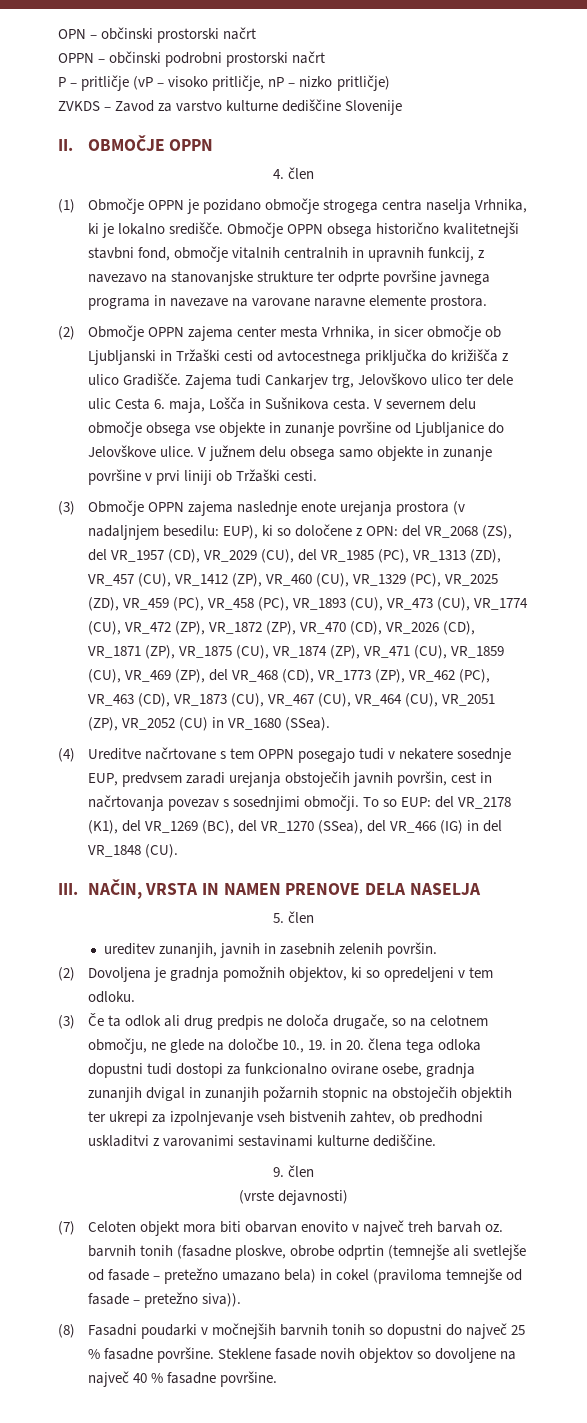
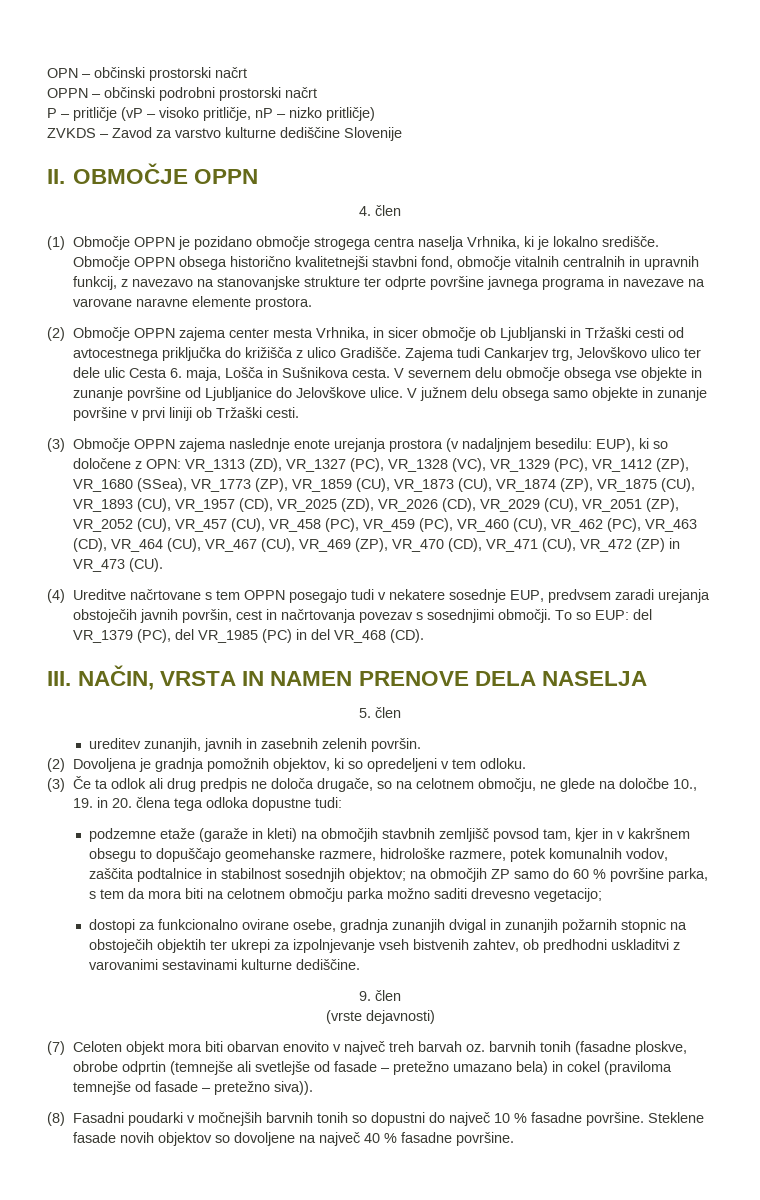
- (3) Območje OPPN zajema naslednje enote urejanja prostora (v nadaljnjem besedilu: EUP), ki so določene z OPN: del VR_2068 (ZS), del VR_1957 (CD), VR_2029 (CU), del VR_1985 (PC), VR_1313 (ZD), VR_457 (CU), VR_1412 (ZP), VR_460 (CU), VR_1329 (PC), VR_2025 (ZD), VR_459 (PC), VR_458 (PC), VR_1893 (CU), VR_473 (CU), VR_1774 (CU), VR_472 (ZP), VR_1872 (ZP), VR_470 (CD), VR_2026 (CD), VR_1871 (ZP), VR_1875 (CU), VR_1874 (ZP), VR_471 (CU), VR_1859 (CU), VR_469 (ZP), del VR_468 (CD), VR_1773 (ZP), VR_462 (PC), VR_463 (CD), VR_1873 (CU), VR_467 (CU), VR_464 (CU), VR_2051 (ZP), VR_2052 (CU) in VR_1680 (SSea).
+ (3) Območje OPPN zajema naslednje enote urejanja prostora (v nadaljnjem besedilu: EUP), ki so določene z OPN: VR_1313 (ZD), VR_1327 (PC), VR_1328 (VC), VR_1329 (PC), VR_1412 (ZP), VR_1680 (SSea), VR_1773 (ZP), VR_1859 (CU), VR_1873 (CU), VR_1874 (ZP), VR_1875 (CU), VR_1893 (CU), VR_1957 (CD), VR_2025 (ZD), VR_2026 (CD), VR_2029 (CU), VR_2051 (ZP), VR_2052 (CU), VR_457 (CU), VR_458 (PC), VR_459 (PC), VR_460 (CU), VR_462 (PC), VR_463 (CD), VR_464 (CU), VR_467 (CU), VR_469 (ZP), VR_470 (CD), VR_471 (CU), VR_472 (ZP) in VR_473 (CU).
- To so EUP: del VR_2178 (K1), del VR_1269 (BC), del VR_1270 (SSea), del VR_466 (IG) in del VR_1848 (CU).
+ To so EUP: del VR_1379 (PC), del VR_1985 (PC) in del VR_468 (CD).
- (3) Če ta odlok ali drug predpis ne določa drugače, so na celotnem območju, ne glede na določbe 10., 19. in 20. člena tega odloka dopustni tudi dostopi za funkcionalno ovirane osebe, gradnja zunanjih dvigal in zunanjih požarnih stopnic na obstoječih objektih ter ukrepi za izpolnjevanje vseh bistvenih zahtev, ob predhodni uskladitvi z varovanimi sestavinami kulturne dediščine.
+ (3) Če ta odlok ali drug predpis ne določa drugače, so na celotnem območju, ne glede na določbe 10., 19. in 20. člena tega odloka dopustne tudi:
+ podzemne etaže (garaže in kleti) na območjih stavbnih zemljišč povsod tam, kjer in v kakršnem obsegu to dopuščajo geomehanske razmere, hidrološke razmere, potek komunalnih vodov, zaščita podtalnice in stabilnost sosednjih objektov; na območjih ZP samo do 60 % površine parka, s tem da mora biti na celotnem območju parka možno saditi drevesno vegetacijo;
+ dostopi za funkcionalno ovirane osebe, gradnja zunanjih dvigal in zunanjih požarnih stopnic na obstoječih objektih ter ukrepi za izpolnjevanje vseh bistvenih zahtev, ob predhodni uskladitvi z varovanimi sestavinami kulturne dediščine.
- (8) Fasadni poudarki v močnejših barvnih tonih so dopustni do največ 25 % fasadne površine.
+ (8) Fasadni poudarki v močnejših barvnih tonih so dopustni do največ 10 % fasadne površine.

